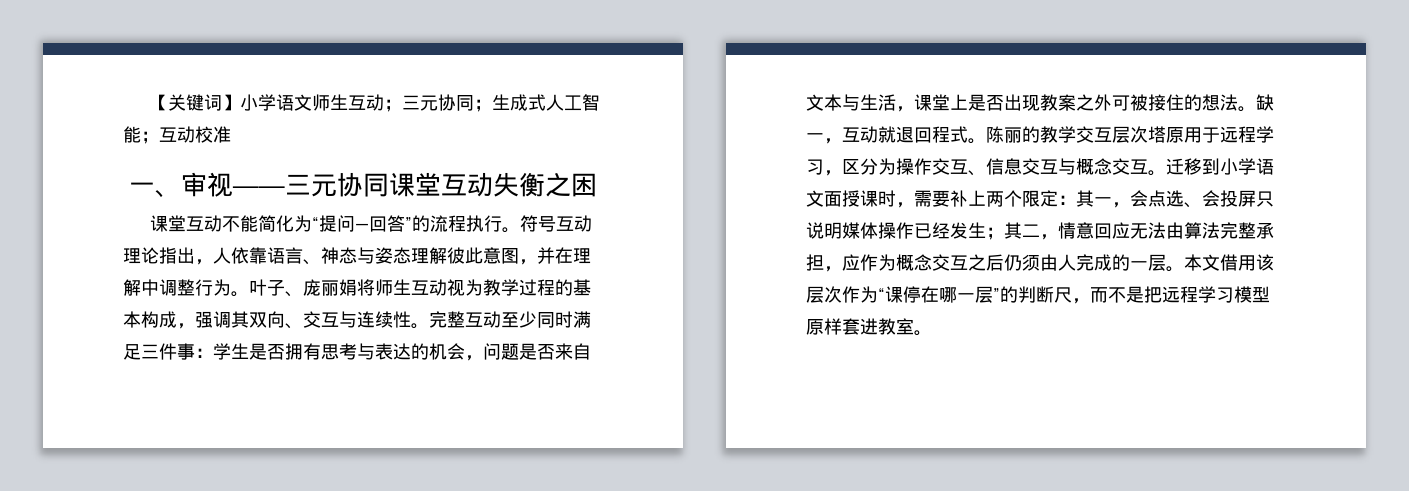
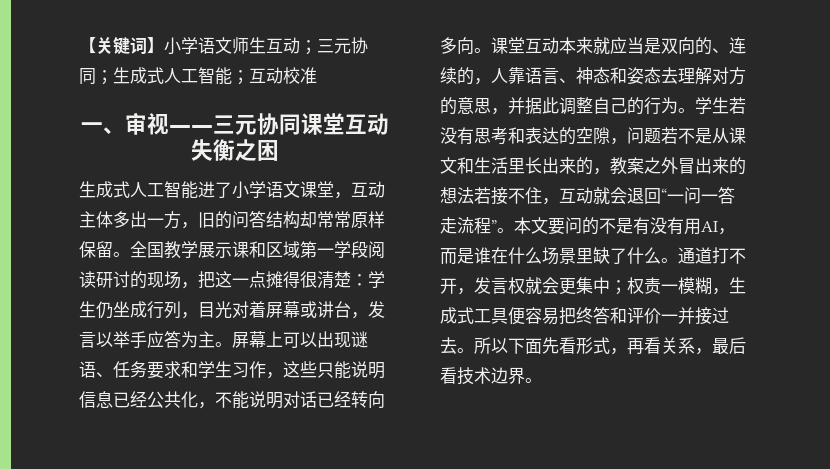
- 课堂互动不能简化为“提问—回答”的流程执行。符号互动理论指出，人依靠语言、神态与姿态理解彼此意图，并在理解中调整行为。叶子、庞丽娟将师生互动视为教学过程的基本构成，强调其双向、交互与连续性。完整互动至少同时满足三件事：学生是否拥有思考与表达的机会，问题是否来自文本与生活，课堂上是否出现教案之外可被接住的想法。缺一，互动就退回程式。陈丽的教学交互层次塔原用于远程学习，区分为操作交互、信息交互与概念交互。迁移到小学语文面授课时，需要补上两个限定：其一，会点选、会投屏只说明媒体操作已经发生；其二，情意回应无法由算法完整承担，应作为概念交互之后仍须由人完成的一层。本文借用该层次作为“课停在哪一层”的判断尺，而不是把远程学习模型原样套进教室。
+ 生成式人工智能进了小学语文课堂，互动主体多出一方，旧的问答结构却常常原样保留。全国教学展示课和区域第一学段阅读研讨的现场，把这一点摊得很清楚：学生仍坐成行列，目光对着屏幕或讲台，发言以举手应答为主。屏幕上可以出现谜语、任务要求和学生习作，这些只能说明信息已经公共化，不能说明对话已经转向多向。课堂互动本来就应当是双向的、连续的，人靠语言、神态和姿态去理解对方的意思，并据此调整自己的行为。学生若没有思考和表达的空隙，问题若不是从课文和生活里长出来的，教案之外冒出来的想法若接不住，互动就会退回“一问一答走流程”。本文要问的不是有没有用AI，而是谁在什么场景里缺了什么。通道打不开，发言权就会更集中；权责一模糊，生成式工具便容易把终答和评价一并接过去。所以下面先看形式，再看关系，最后看技术边界。

